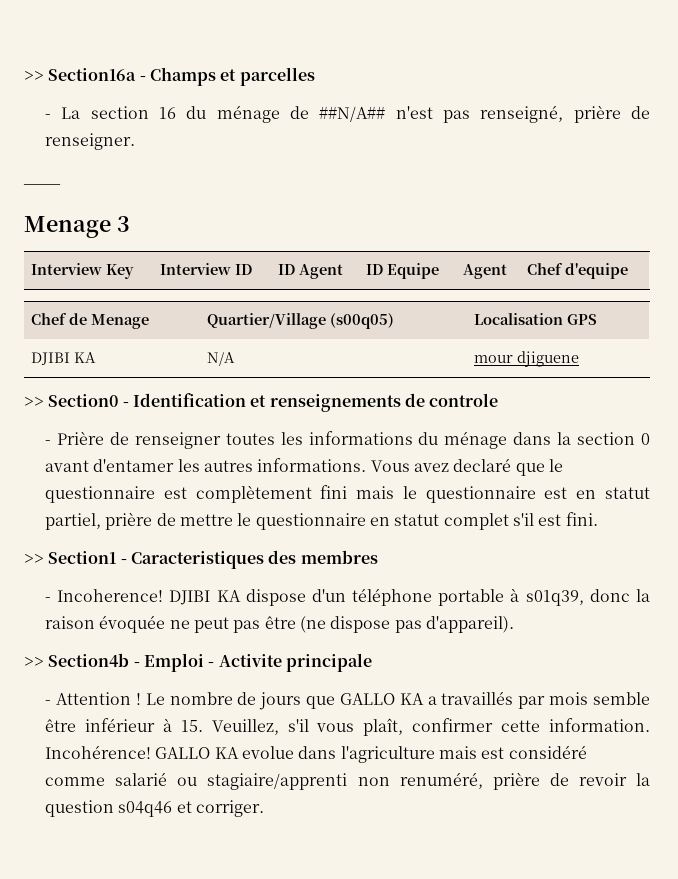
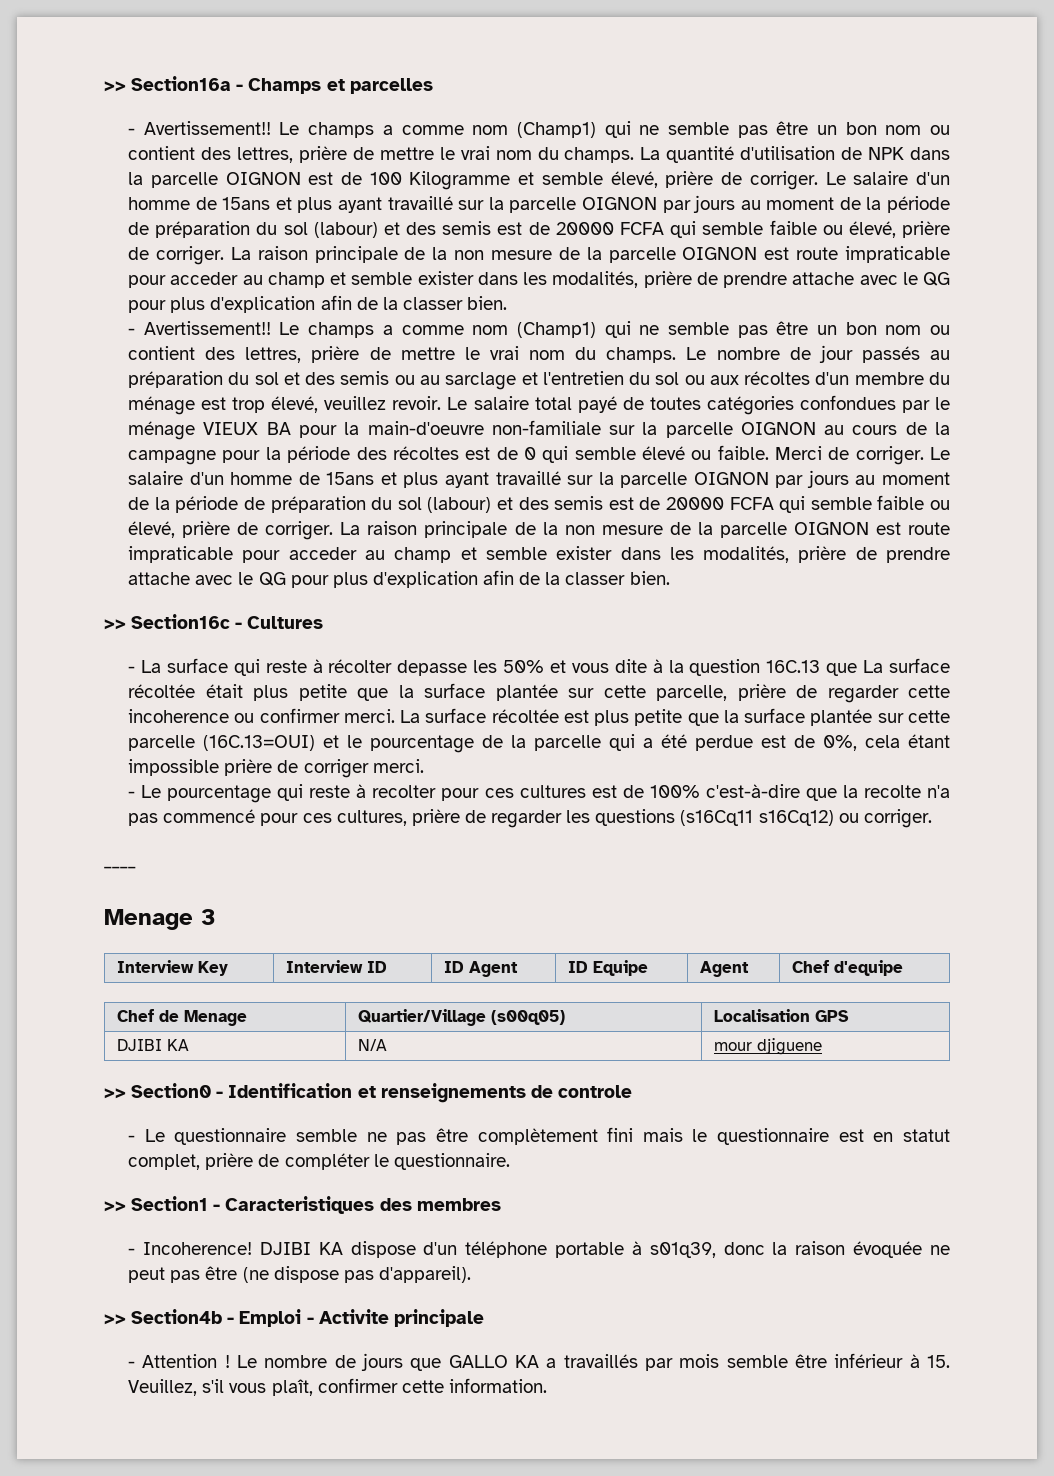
- - La section 16 du ménage de ##N/A## n'est pas renseigné, prière de renseigner.
+ - Avertissement!! Le champs a comme nom (Champ1) qui ne semble pas être un bon nom ou contient des lettres, prière de mettre le vrai nom du champs. La quantité d'utilisation de NPK dans la parcelle OIGNON est de 100 Kilogramme et semble élevé, prière de corriger. Le salaire d'un homme de 15ans et plus ayant travaillé sur la parcelle OIGNON par jours au moment de la période de préparation du sol (labour) et des semis est de 20000 FCFA qui semble faible ou élevé, prière de corriger. La raison principale de la non mesure de la parcelle OIGNON est route impraticable pour acceder au champ et semble exister dans les modalités, prière de prendre attache avec le QG pour plus d'explication afin de la classer bien.
+ - Avertissement!! Le champs a comme nom (Champ1) qui ne semble pas être un bon nom ou contient des lettres, prière de mettre le vrai nom du champs. Le nombre de jour passés au préparation du sol et des semis ou au sarclage et l'entretien du sol ou aux récoltes d'un membre du ménage est trop élevé, veuillez revoir. Le salaire total payé de toutes catégories confondues par le ménage VIEUX BA pour la main-d'oeuvre non-familiale sur la parcelle OIGNON au cours de la campagne pour la période des récoltes est de 0 qui semble élevé ou faible. Merci de corriger. Le salaire d'un homme de 15ans et plus ayant travaillé sur la parcelle OIGNON par jours au moment de la période de préparation du sol (labour) et des semis est de 20000 FCFA qui semble faible ou élevé, prière de corriger. La raison principale de la non mesure de la parcelle OIGNON est route impraticable pour acceder au champ et semble exister dans les modalités, prière de prendre attache avec le QG pour plus d'explication afin de la classer bien.
+ >> Section16c - Cultures
+ - La surface qui reste à récolter depasse les 50% et vous dite à la question 16C.13 que La surface récoltée était plus petite que la surface plantée sur cette parcelle, prière de regarder cette incoherence ou confirmer merci. La surface récoltée est plus petite que la surface plantée sur cette parcelle (16C.13=OUI) et le pourcentage de la parcelle qui a été perdue est de 0%, cela étant impossible prière de corriger merci.
+ - Le pourcentage qui reste à recolter pour ces cultures est de 100% c'est-à-dire que la recolte n'a pas commencé pour ces cultures, prière de regarder les questions (s16Cq11 s16Cq12) ou corriger.
- - Prière de renseigner toutes les informations du ménage dans la section 0 avant d'entamer les autres informations. Vous avez declaré que le questionnaire est complètement fini mais le questionnaire est en statut partiel, prière de mettre le questionnaire en statut complet s'il est fini.
+ - Le questionnaire semble ne pas être complètement fini mais le questionnaire est en statut complet, prière de compléter le questionnaire.
- Incohérence! GALLO KA evolue dans l'agriculture mais est considéré comme salarié ou stagiaire/apprenti non renuméré, prière de revoir la question s04q46 et corriger.

